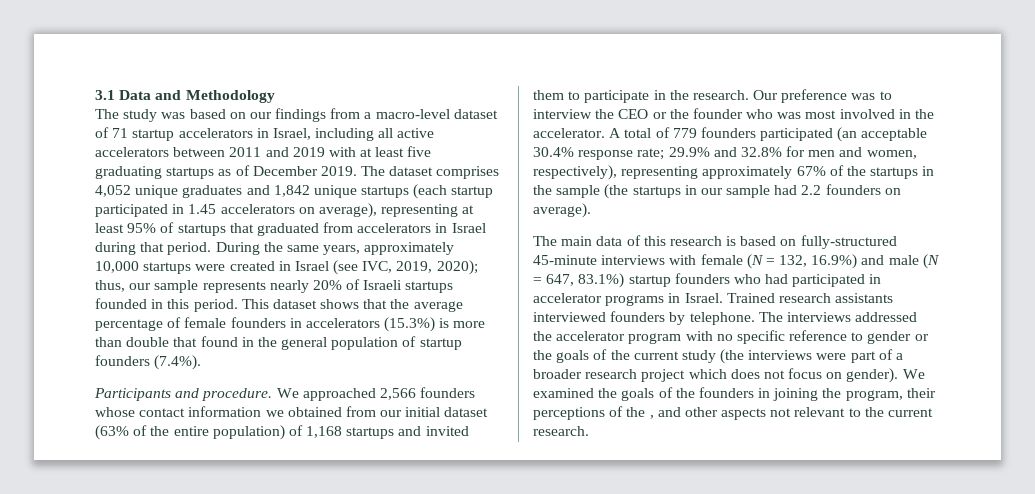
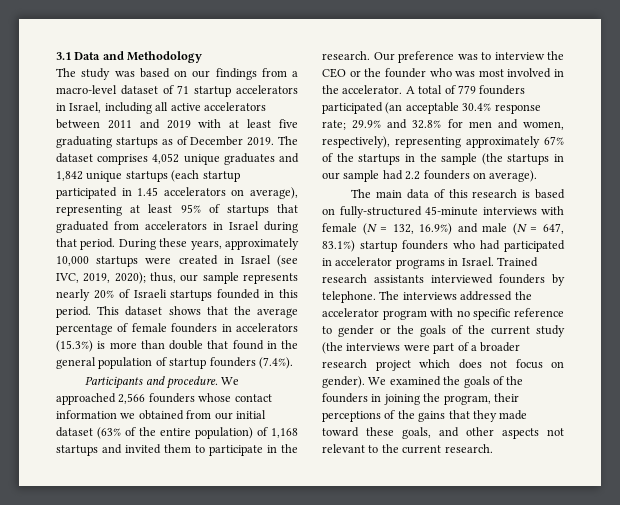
- During the same years, approximately 10,000 startups were created in Israel (see IVC, 2019, 2020); thus, our sample represents nearly 20% of Israeli startups founded in this period.
+ During these years, approximately 10,000 startups were created in Israel (see IVC, 2019, 2020); thus, our sample represents nearly 20% of Israeli startups founded in this period.
- We examined the goals of the founders in joining the program, their perceptions of the , and other aspects not relevant to the current research.
+ We examined the goals of the founders in joining the program, their perceptions of the gains that they made toward these goals, and other aspects not relevant to the current research.

